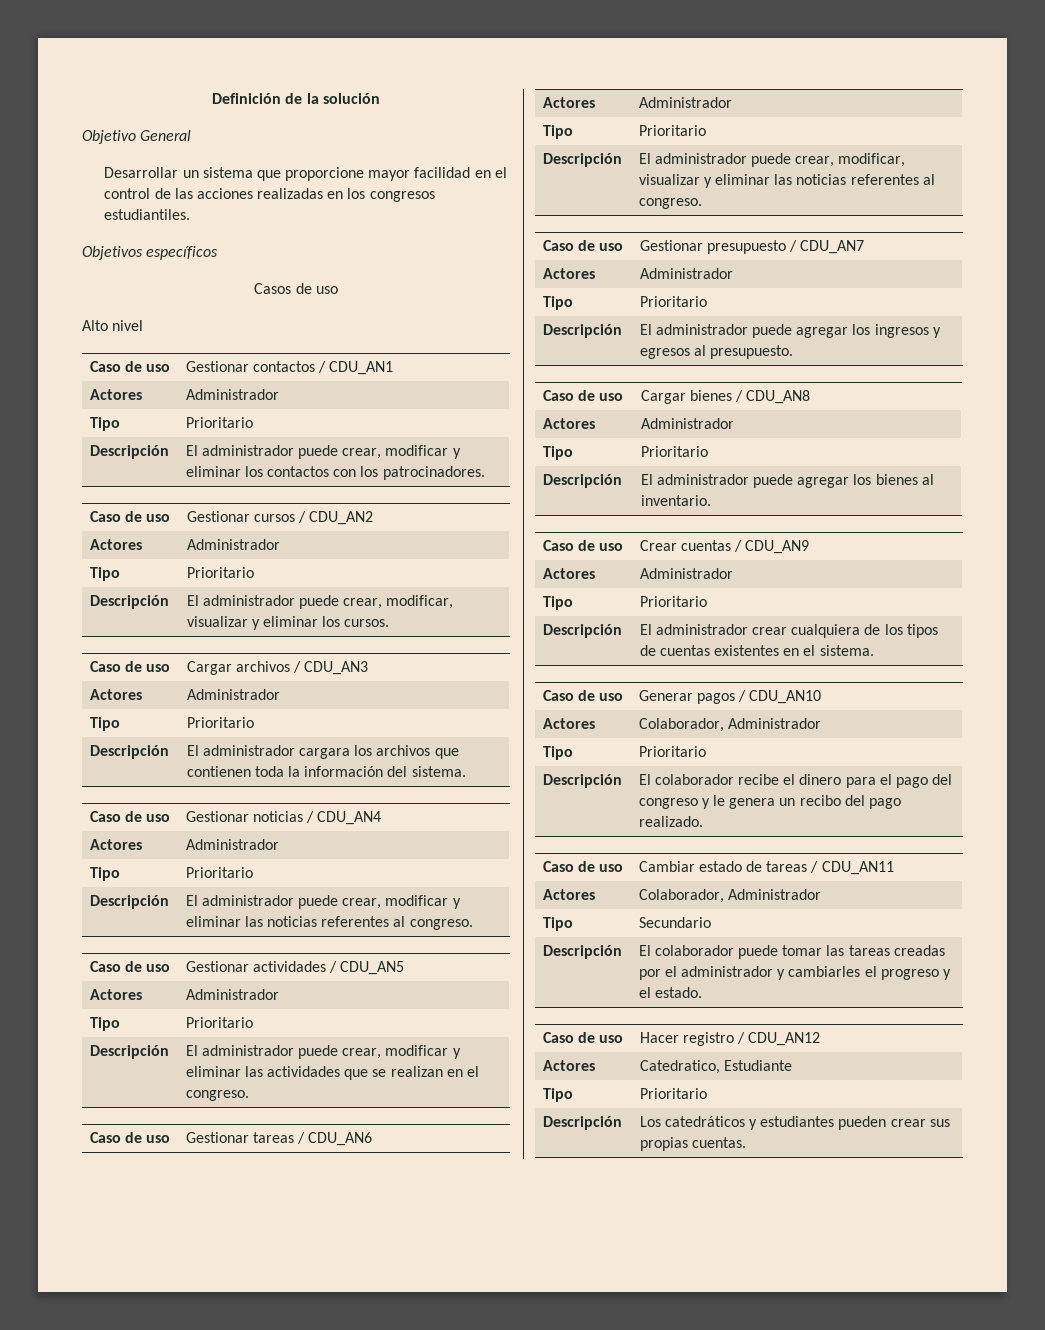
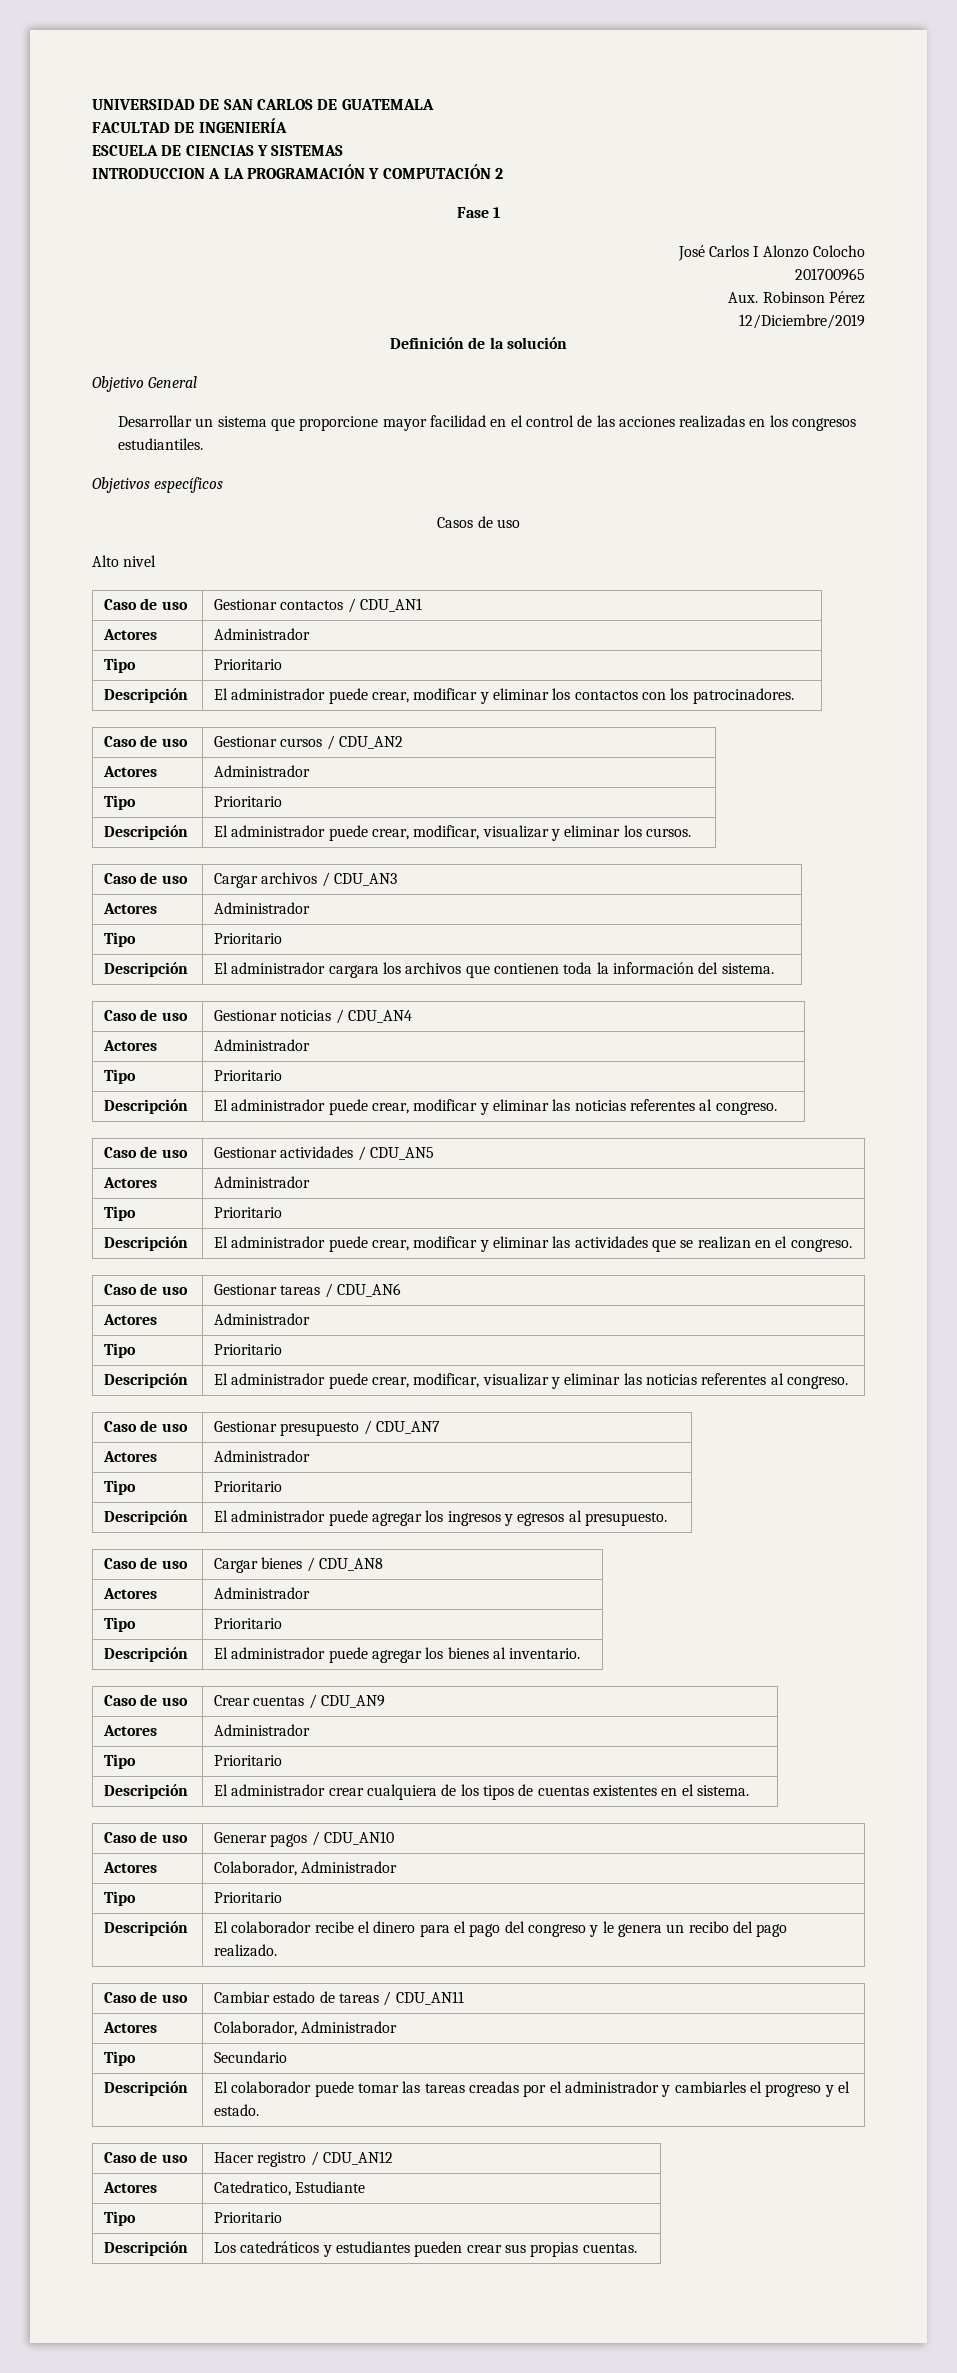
+ UNIVERSIDAD DE SAN CARLOS DE GUATEMALA
+ FACULTAD DE INGENIERÍA
+ ESCUELA DE CIENCIAS Y SISTEMAS
+ INTRODUCCION A LA PROGRAMACIÓN Y COMPUTACIÓN 2
+ Fase 1
+ José Carlos I Alonzo Colocho
+ 201700965
+ Aux. Robinson Pérez
+ 12/Diciembre/2019

